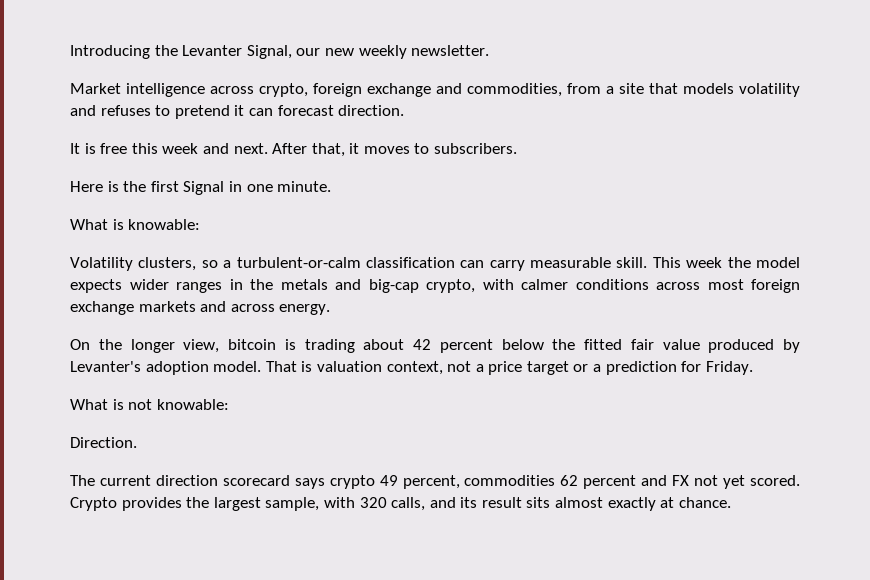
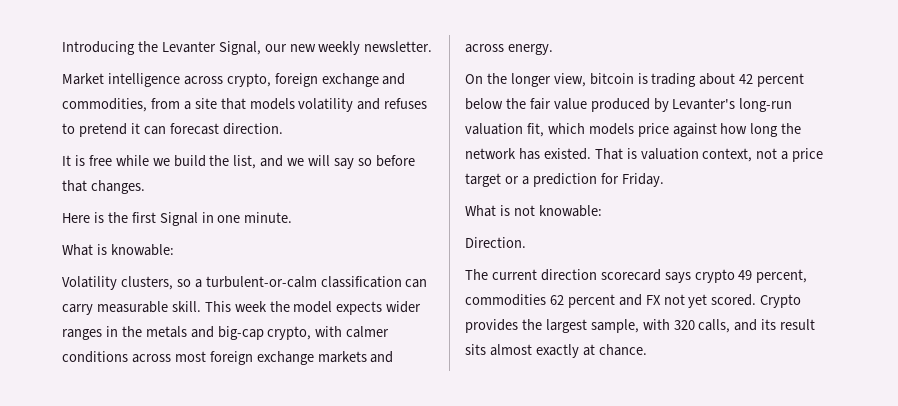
- It is free this week and next. After that, it moves to subscribers.
+ It is free while we build the list, and we will say so before that changes.
- On the longer view, bitcoin is trading about 42 percent below the fitted fair value produced by Levanter's adoption model.
+ On the longer view, bitcoin is trading about 42 percent below the fair value produced by Levanter's long-run valuation fit, which models price against how long the network has existed.

